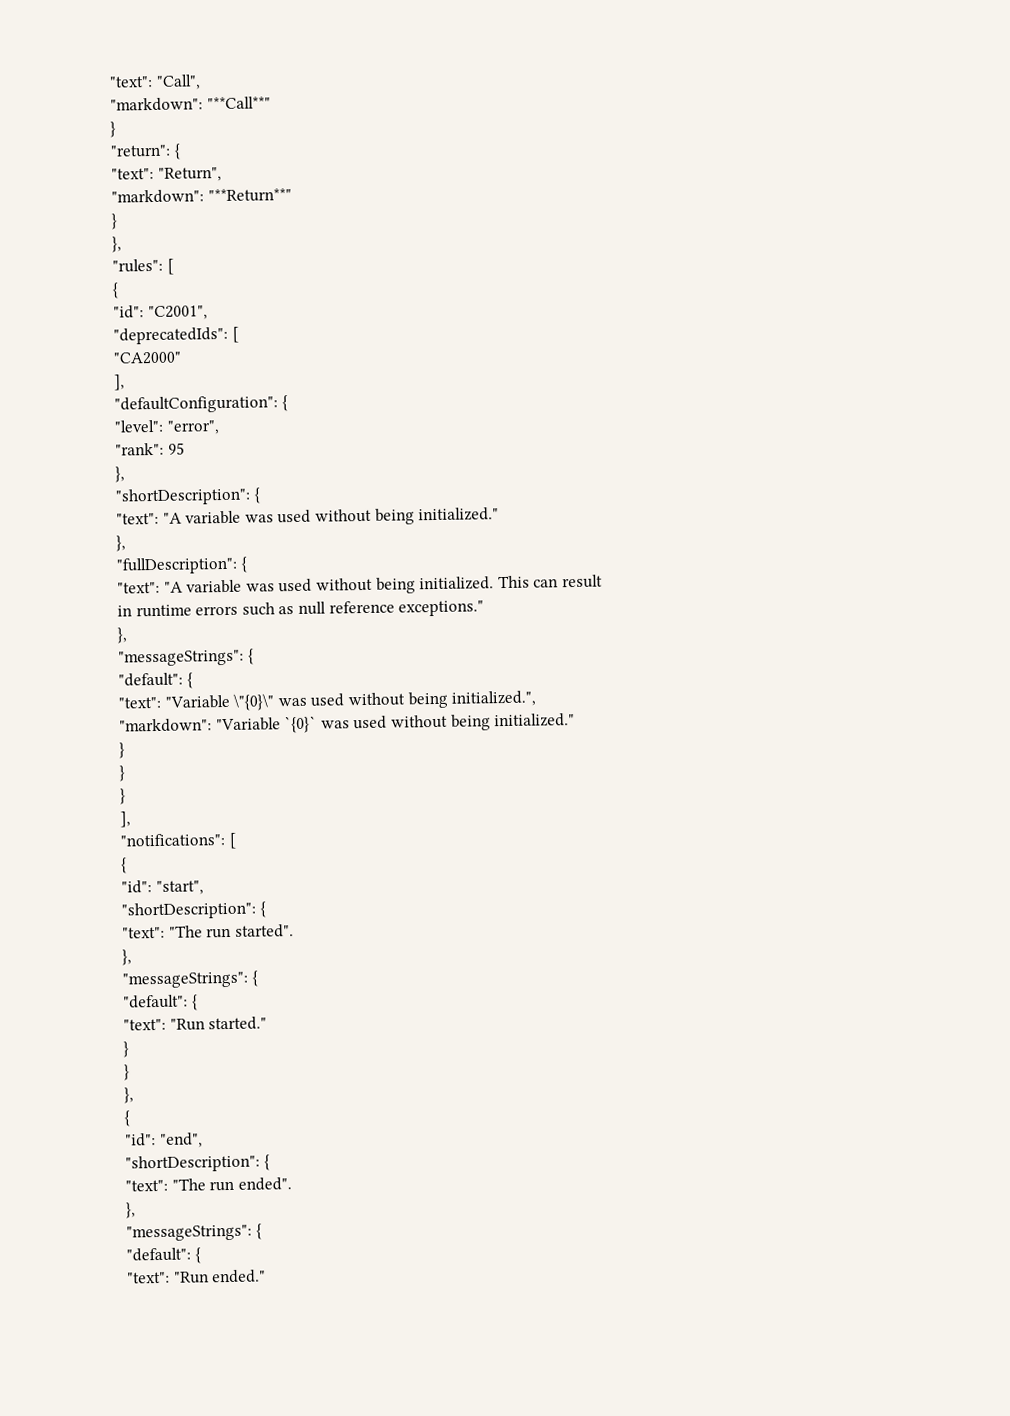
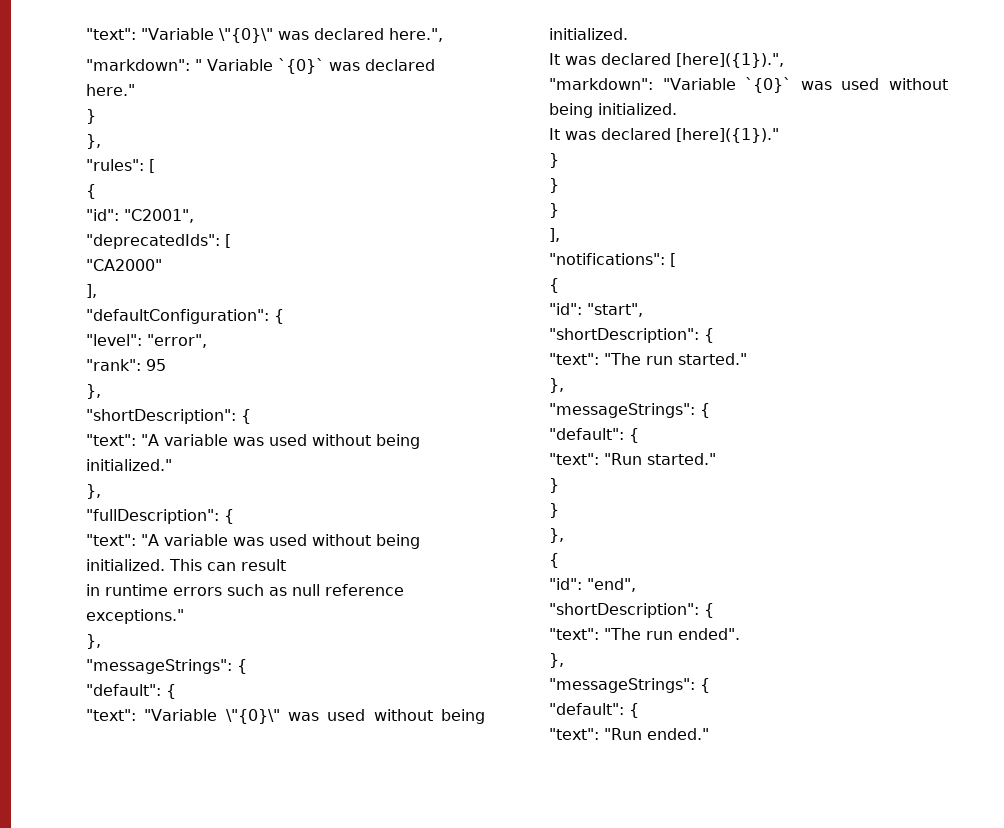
- "text": "Call",
- "markdown": "**Call**"
- }
- "return": {
- "text": "Return",
- "markdown": "**Return**"
+ "text": "Variable \"{0}\" was declared here.",
+ "markdown": " Variable `{0}` was declared here."
- "text": "Variable \"{0}\" was used without being initialized.",
+ "text": "Variable \"{0}\" was used without being initialized.
+ It was declared [here]({1}).",
- "markdown": "Variable `{0}` was used without being initialized."
+ "markdown": "Variable `{0}` was used without being initialized.
+ It was declared [here]({1})."
- "text": "The run started".
+ "text": "The run started."

